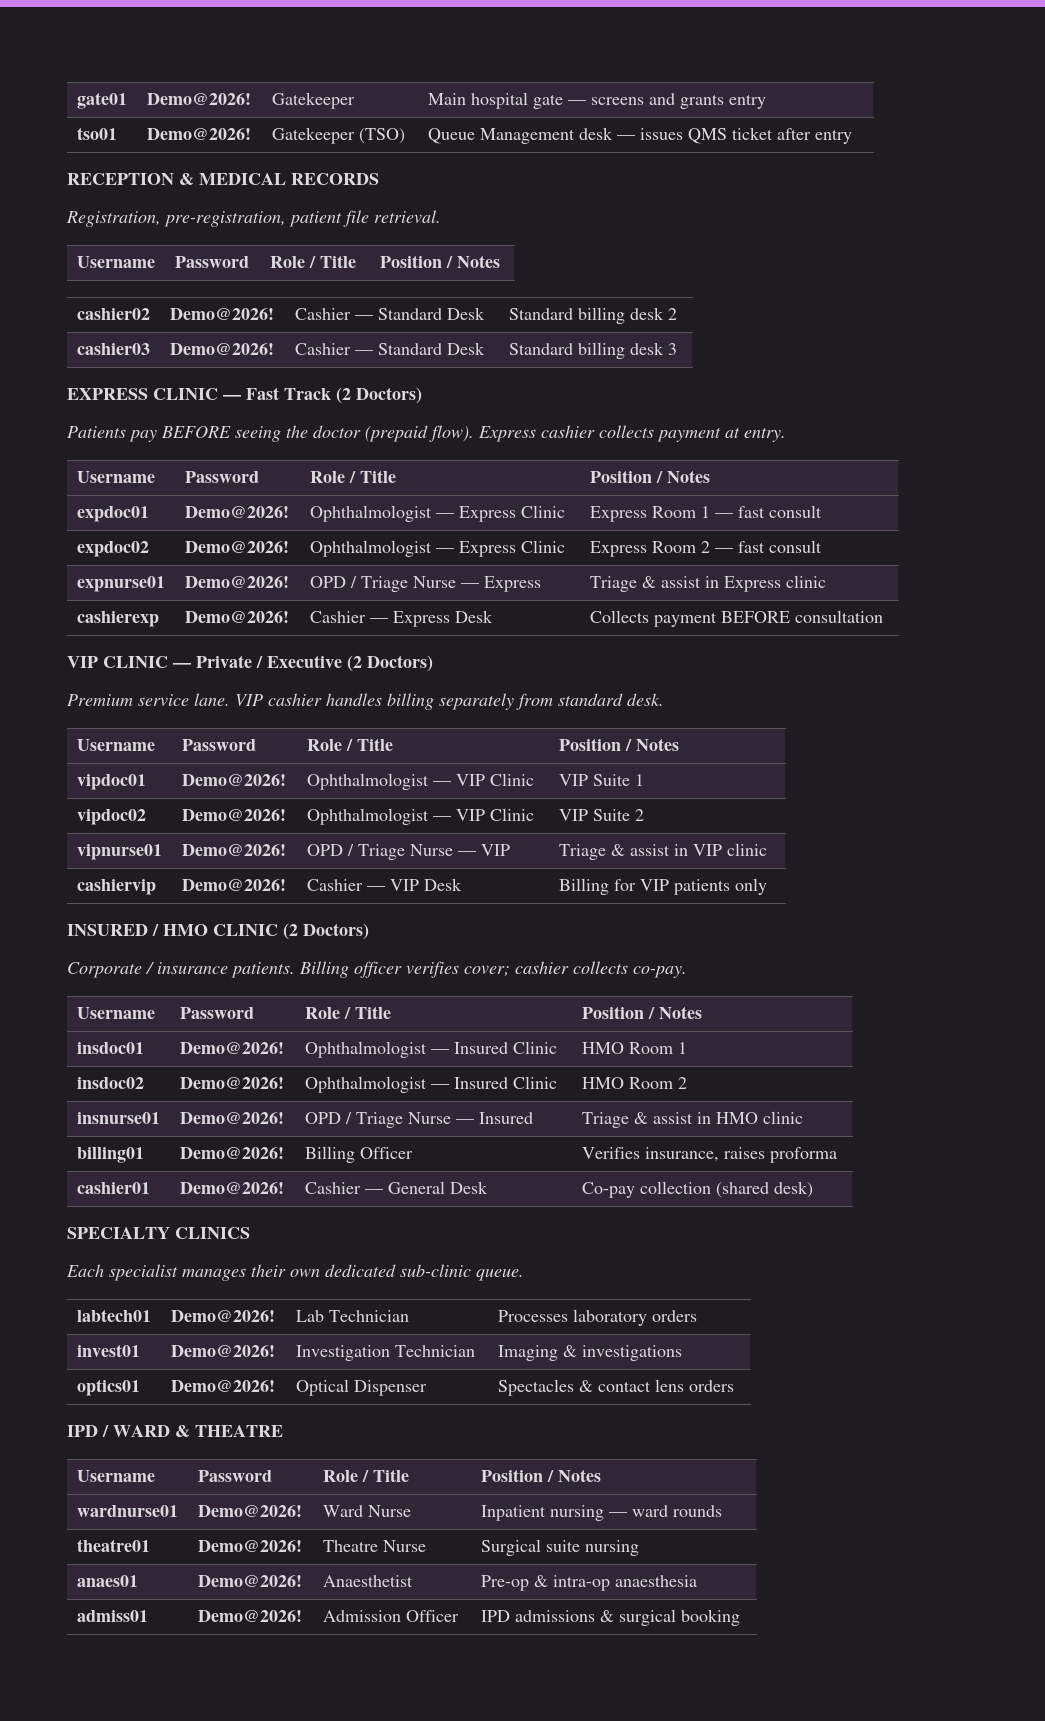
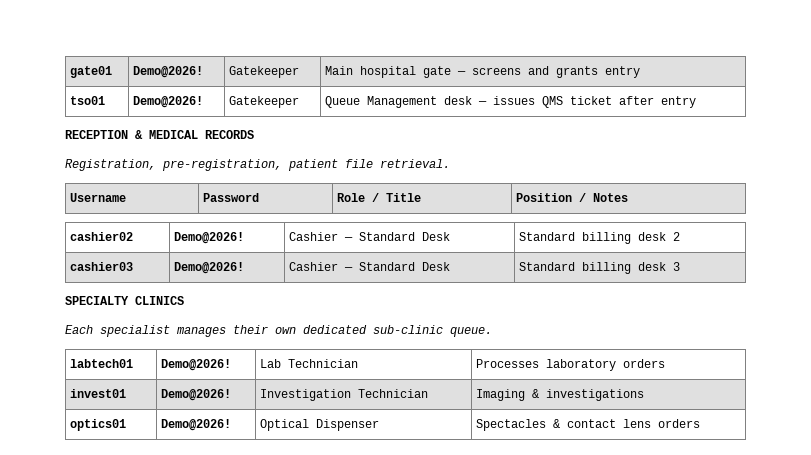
- tso01 | Demo@2026! | Gatekeeper (TSO) | Queue Management desk — issues QMS ticket after entry
+ tso01 | Demo@2026! | Gatekeeper | Queue Management desk — issues QMS ticket after entry
- EXPRESS CLINIC — Fast Track (2 Doctors)
- Patients pay BEFORE seeing the doctor (prepaid flow). Express cashier collects payment at entry.
- Username | Password | Role / Title | Position / Notes
- expdoc01 | Demo@2026! | Ophthalmologist — Express Clinic | Express Room 1 — fast consult
- expdoc02 | Demo@2026! | Ophthalmologist — Express Clinic | Express Room 2 — fast consult
- expnurse01 | Demo@2026! | OPD / Triage Nurse — Express | Triage & assist in Express clinic
- cashierexp | Demo@2026! | Cashier — Express Desk | Collects payment BEFORE consultation
- VIP CLINIC — Private / Executive (2 Doctors)
- Premium service lane. VIP cashier handles billing separately from standard desk.
- Username | Password | Role / Title | Position / Notes
- vipdoc01 | Demo@2026! | Ophthalmologist — VIP Clinic | VIP Suite 1
- vipdoc02 | Demo@2026! | Ophthalmologist — VIP Clinic | VIP Suite 2
- vipnurse01 | Demo@2026! | OPD / Triage Nurse — VIP | Triage & assist in VIP clinic
- cashiervip | Demo@2026! | Cashier — VIP Desk | Billing for VIP patients only
- INSURED / HMO CLINIC (2 Doctors)
- Corporate / insurance patients. Billing officer verifies cover; cashier collects co-pay.
- Username | Password | Role / Title | Position / Notes
- insdoc01 | Demo@2026! | Ophthalmologist — Insured Clinic | HMO Room 1
- insdoc02 | Demo@2026! | Ophthalmologist — Insured Clinic | HMO Room 2
- insnurse01 | Demo@2026! | OPD / Triage Nurse — Insured | Triage & assist in HMO clinic
- billing01 | Demo@2026! | Billing Officer | Verifies insurance, raises proforma
- cashier01 | Demo@2026! | Cashier — General Desk | Co-pay collection (shared desk)
- IPD / WARD & THEATRE
- Username | Password | Role / Title | Position / Notes
- wardnurse01 | Demo@2026! | Ward Nurse | Inpatient nursing — ward rounds
- theatre01 | Demo@2026! | Theatre Nurse | Surgical suite nursing
- anaes01 | Demo@2026! | Anaesthetist | Pre-op & intra-op anaesthesia
- admiss01 | Demo@2026! | Admission Officer | IPD admissions & surgical booking

